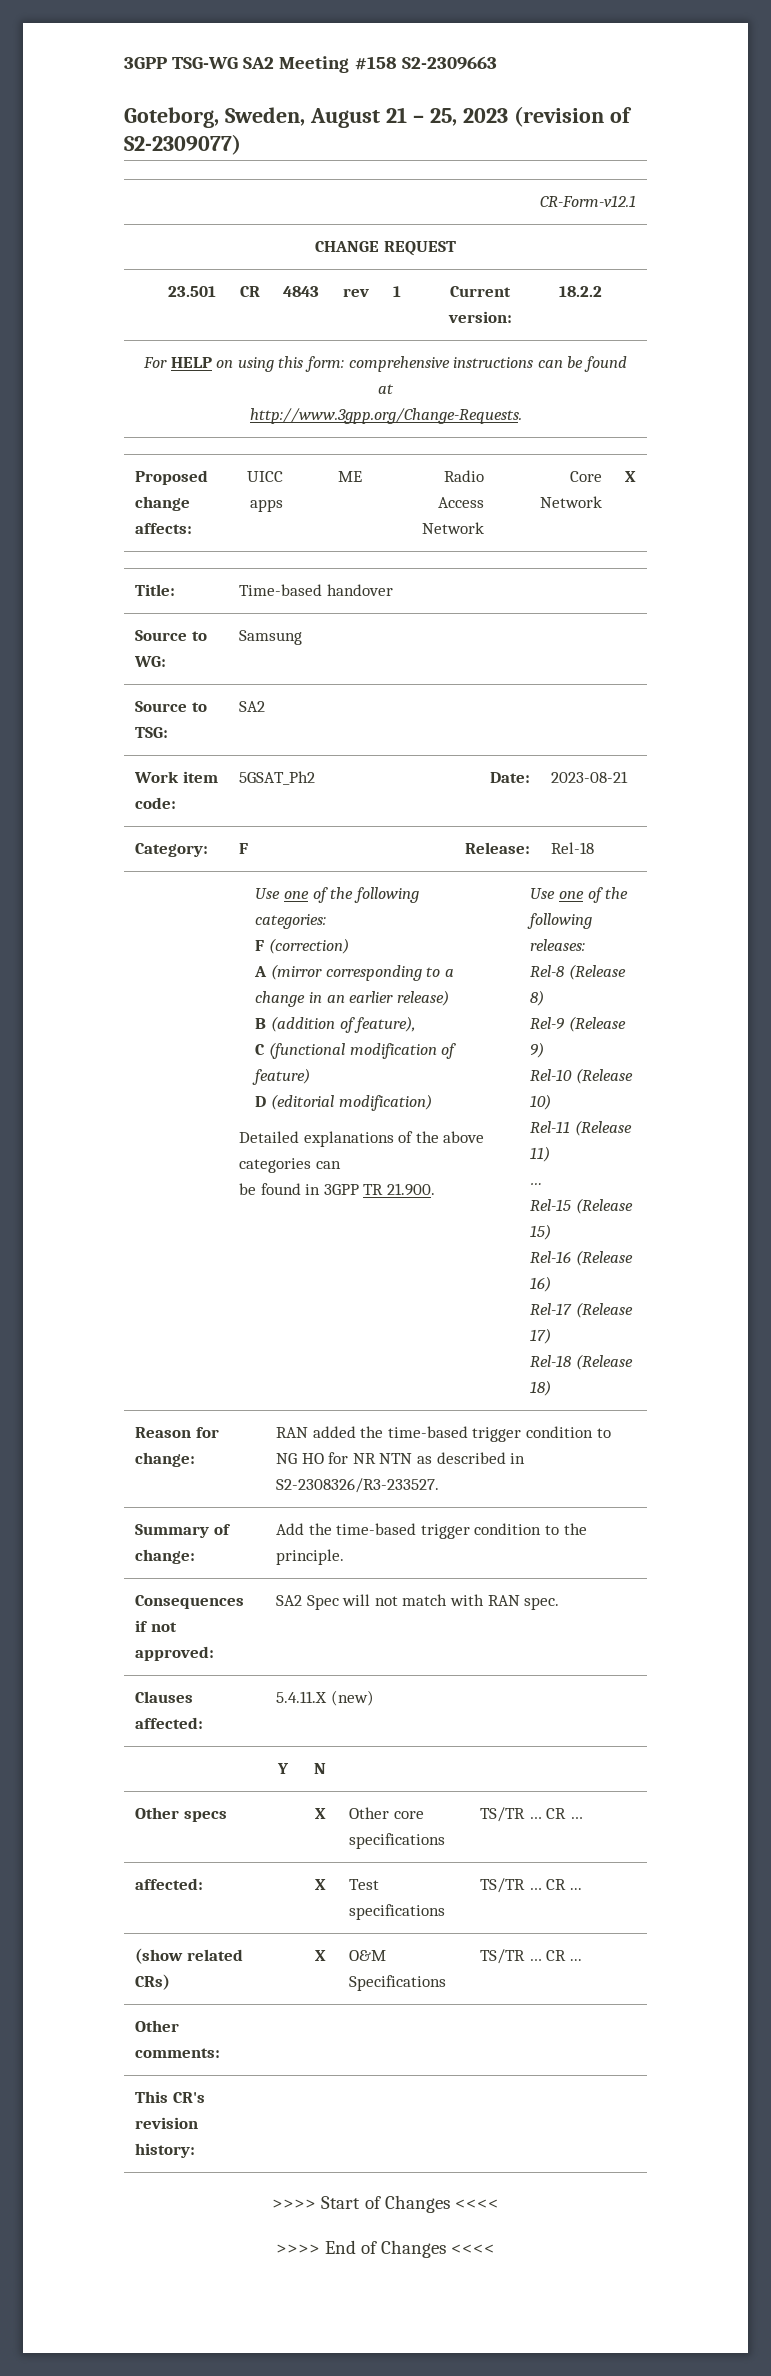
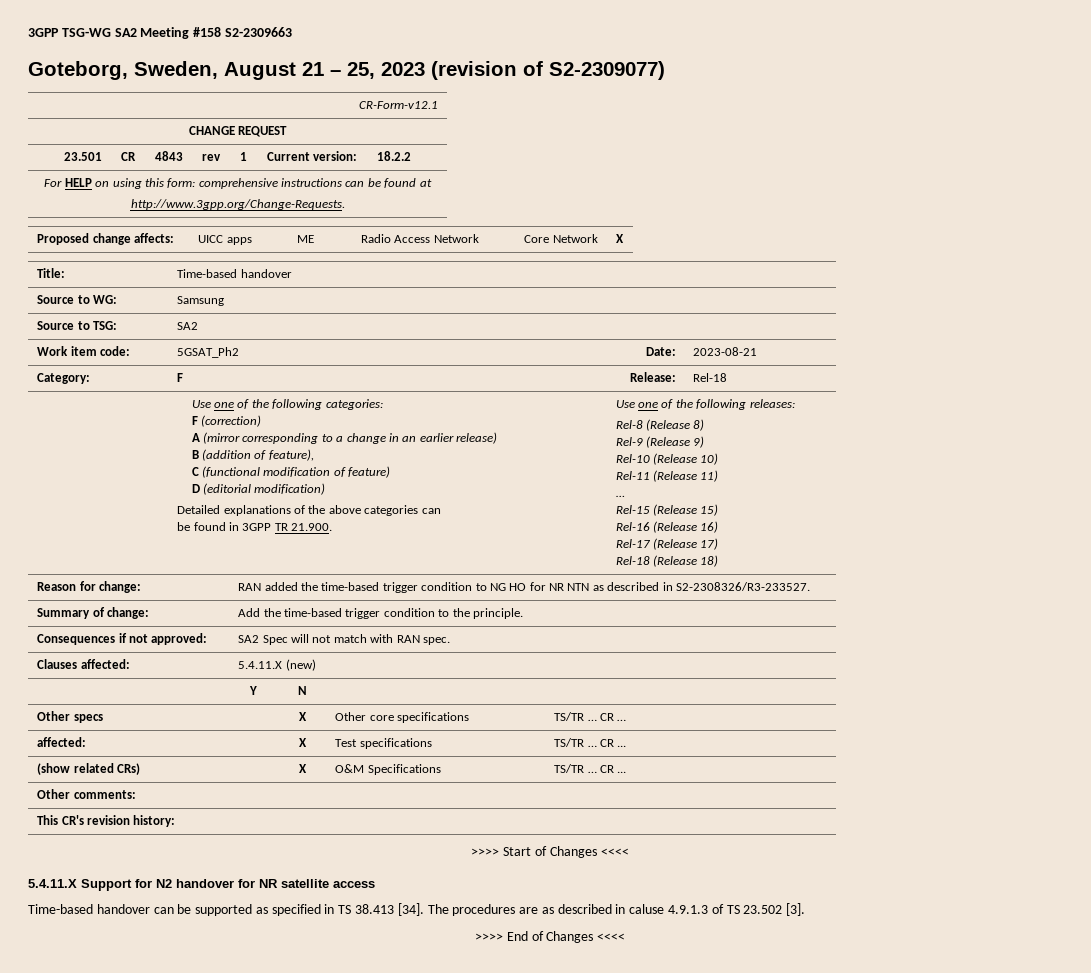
+ 5.4.11.X Support for N2 handover for NR satellite access
+ Time-based handover can be supported as specified in TS 38.413 [34]. The procedures are as described in caluse 4.9.1.3 of TS 23.502 [3].

